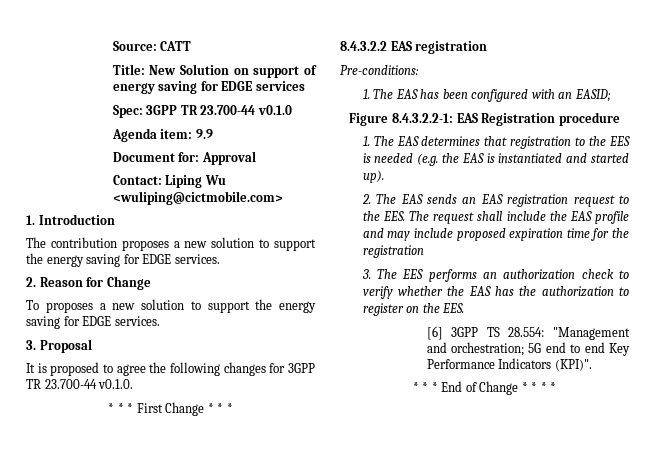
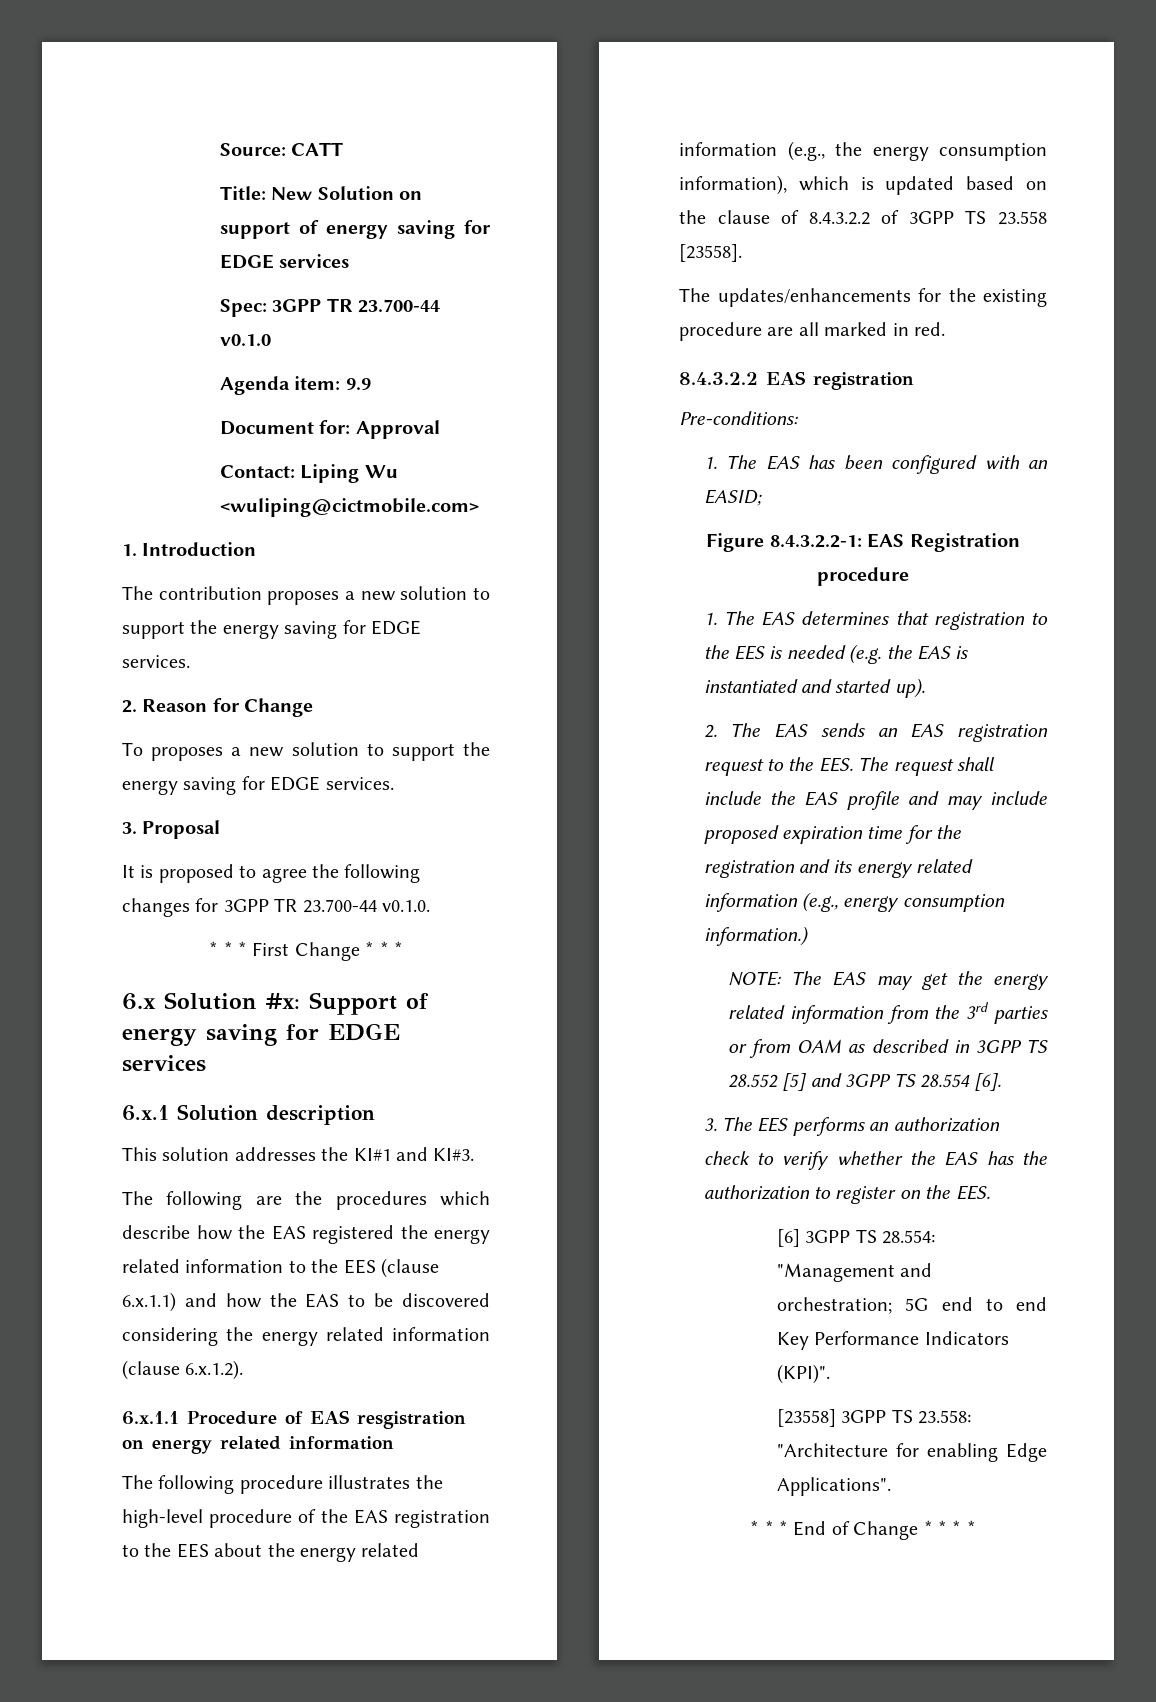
+ 6.x Solution #x: Support of energy saving for EDGE services
+ 6.x.1 Solution description
+ This solution addresses the KI#1 and KI#3.
+ The following are the procedures which describe how the EAS registered the energy related information to the EES (clause 6.x.1.1) and how the EAS to be discovered considering the energy related information (clause 6.x.1.2).
+ 6.x.1.1 Procedure of EAS resgistration on energy related information
+ The following procedure illustrates the high-level procedure of the EAS registration to the EES about the energy related information (e.g., the energy consumption information), which is updated based on the clause of 8.4.3.2.2 of 3GPP TS 23.558 [23558].
+ The updates/enhancements for the existing procedure are all marked in red.
- 2. The EAS sends an EAS registration request to the EES. The request shall include the EAS profile and may include proposed expiration time for the registration
+ 2. The EAS sends an EAS registration request to the EES. The request shall include the EAS profile and may include proposed expiration time for the registration and its energy related information (e.g., energy consumption information.)
+ NOTE: The EAS may get the energy related information from the 3rd parties or from OAM as described in 3GPP TS 28.552 [5] and 3GPP TS 28.554 [6].
+ [23558] 3GPP TS 23.558: "Architecture for enabling Edge Applications".

